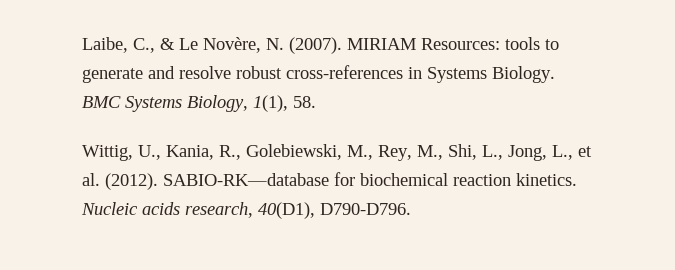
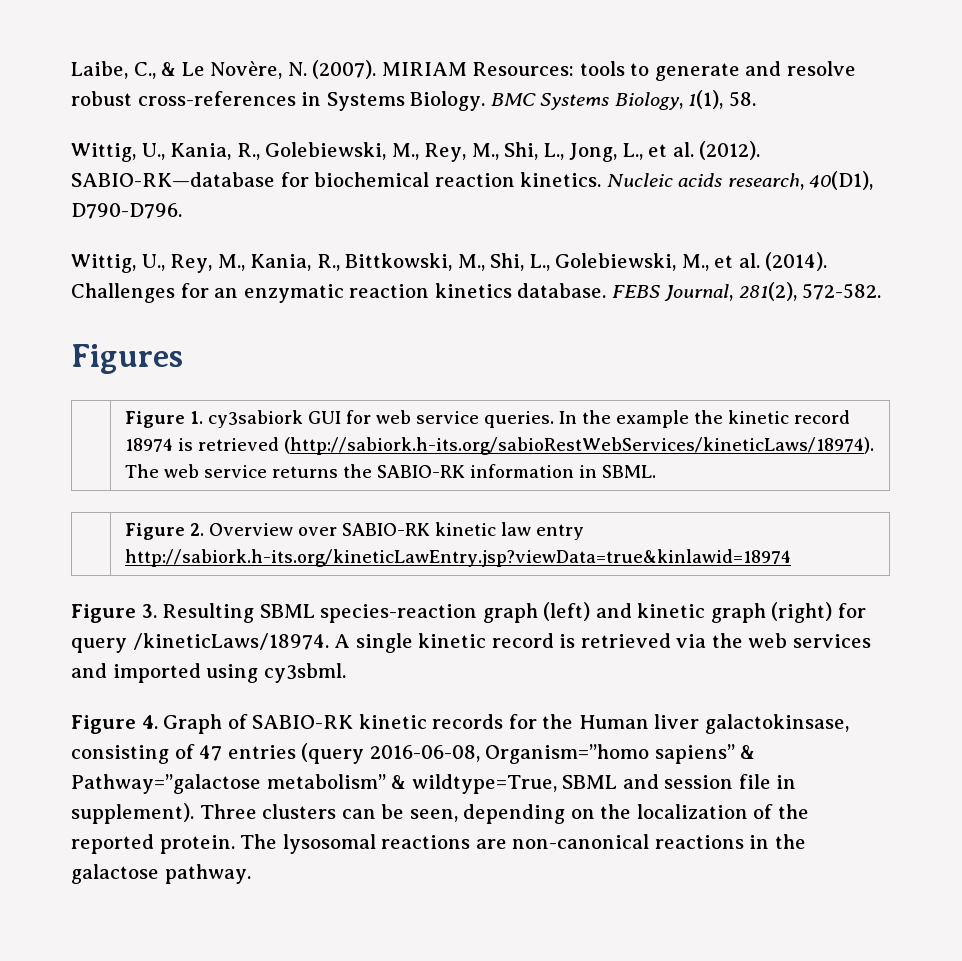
+ Wittig, U., Rey, M., Kania, R., Bittkowski, M., Shi, L., Golebiewski, M., et al. (2014). Challenges for an enzymatic reaction kinetics database. FEBS Journal, 281(2), 572-582.
+ Figures
+ | Figure 1. cy3sabiork GUI for web service queries. In the example the kinetic record 18974 is retrieved (http://sabiork.h-its.org/sabioRestWebServices/kineticLaws/18974). The web service returns the SABIO-RK information in SBML.
+ | Figure 2. Overview over SABIO-RK kinetic law entry http://sabiork.h-its.org/kineticLawEntry.jsp?viewData=true&kinlawid=18974
+ Figure 3. Resulting SBML species-reaction graph (left) and kinetic graph (right) for query /kineticLaws/18974. A single kinetic record is retrieved via the web services and imported using cy3sbml.
+ Figure 4. Graph of SABIO-RK kinetic records for the Human liver galactokinsase, consisting of 47 entries (query 2016-06-08, Organism=”homo sapiens” & Pathway=”galactose metabolism” & wildtype=True, SBML and session file in supplement). Three clusters can be seen, depending on the localization of the reported protein. The lysosomal reactions are non-canonical reactions in the galactose pathway.

